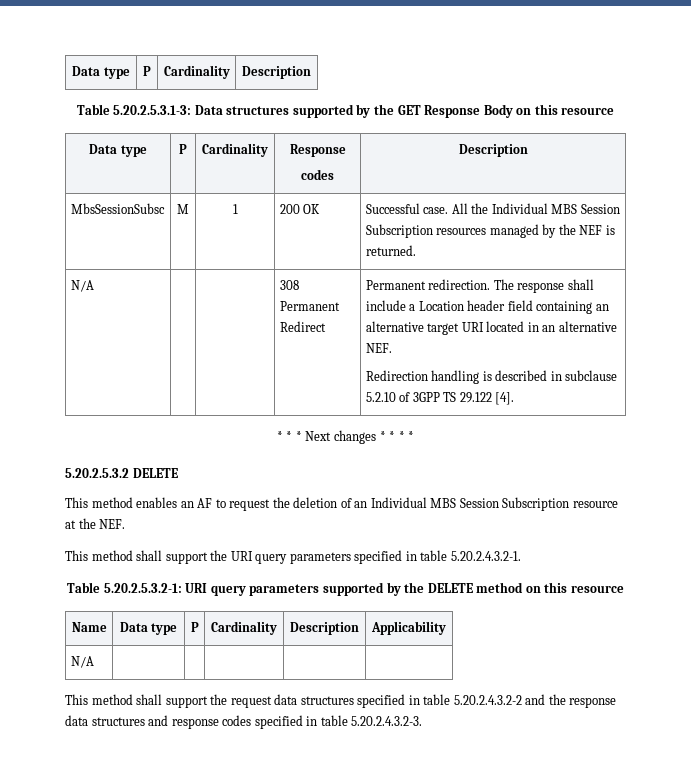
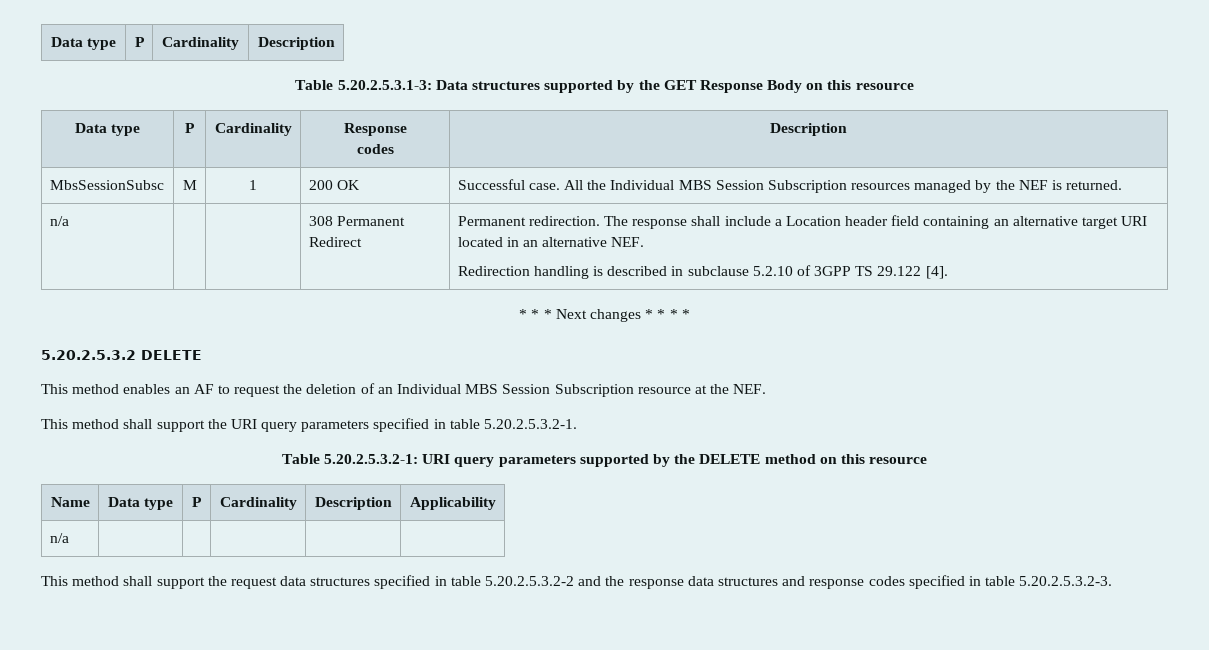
- N/A | | | 308 Permanent Redirect | Permanent redirection. The response shall include a Location header field containing an alternative target URI located in an alternative NEF.
+ n/a | | | 308 Permanent Redirect | Permanent redirection. The response shall include a Location header field containing an alternative target URI located in an alternative NEF.
- This method shall support the URI query parameters specified in table 5.20.2.4.3.2-1.
+ This method shall support the URI query parameters specified in table 5.20.2.5.3.2-1.
- N/A | | | | |
+ n/a | | | | |
- This method shall support the request data structures specified in table 5.20.2.4.3.2-2 and the response data structures and response codes specified in table 5.20.2.4.3.2-3.
+ This method shall support the request data structures specified in table 5.20.2.5.3.2-2 and the response data structures and response codes specified in table 5.20.2.5.3.2-3.

